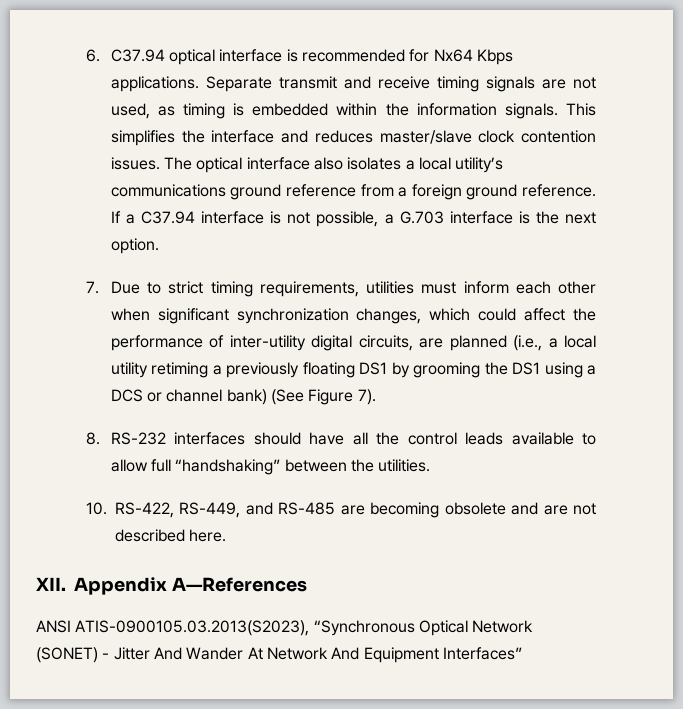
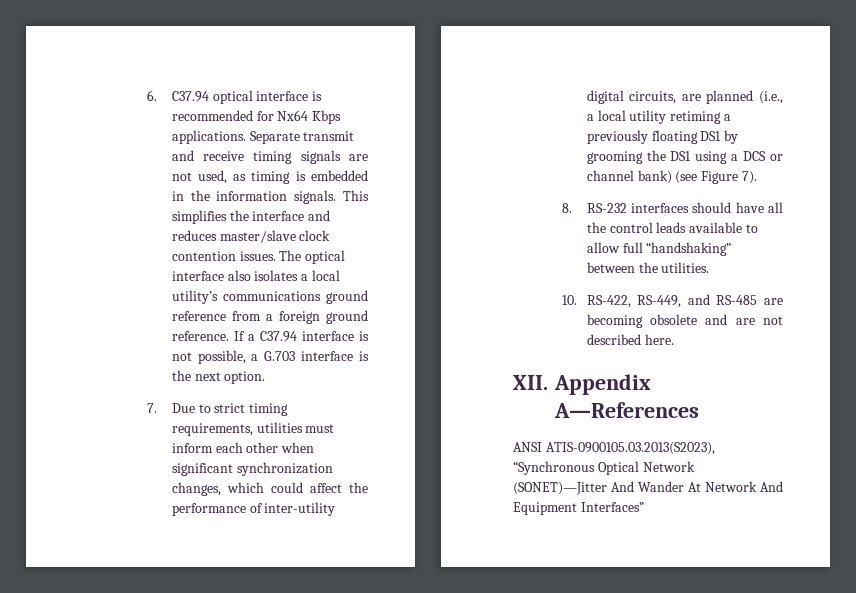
- Separate transmit and receive timing signals are not used, as timing is embedded within the information signals.
+ Separate transmit and receive timing signals are not used, as timing is embedded in the information signals.
- 7. Due to strict timing requirements, utilities must inform each other when significant synchronization changes, which could affect the performance of inter-utility digital circuits, are planned (i.e., a local utility retiming a previously floating DS1 by grooming the DS1 using a DCS or channel bank) (See Figure 7).
+ 7. Due to strict timing requirements, utilities must inform each other when significant synchronization changes, which could affect the performance of inter-utility digital circuits, are planned (i.e., a local utility retiming a previously floating DS1 by grooming the DS1 using a DCS or channel bank) (see Figure 7).
- ANSI ATIS-0900105.03.2013(S2023), “Synchronous Optical Network (SONET) - Jitter And Wander At Network And Equipment Interfaces”
+ ANSI ATIS-0900105.03.2013(S2023), “Synchronous Optical Network (SONET)—Jitter And Wander At Network And Equipment Interfaces”

